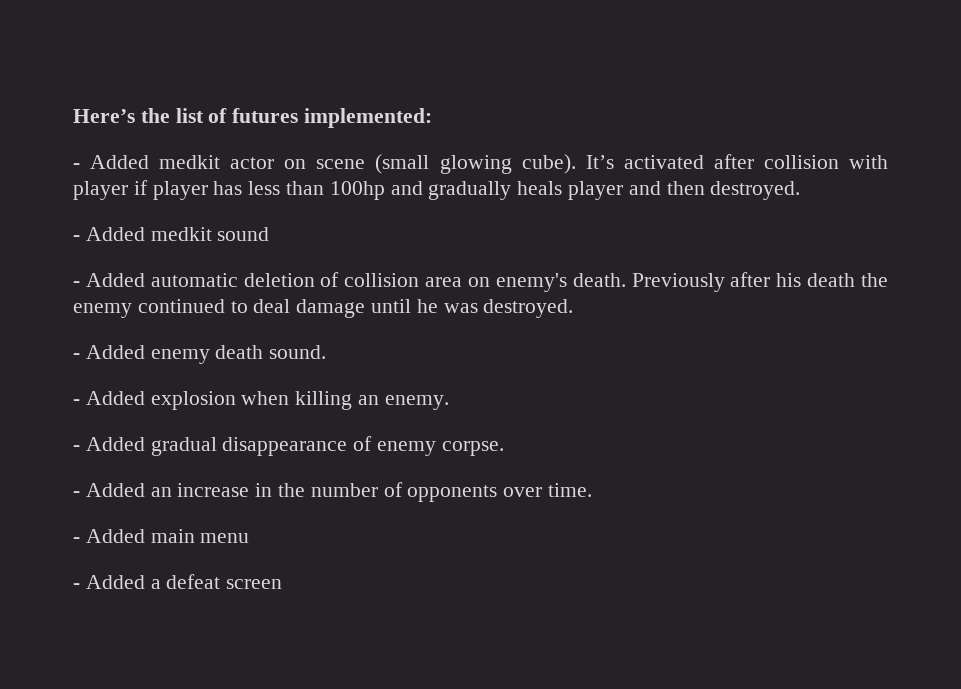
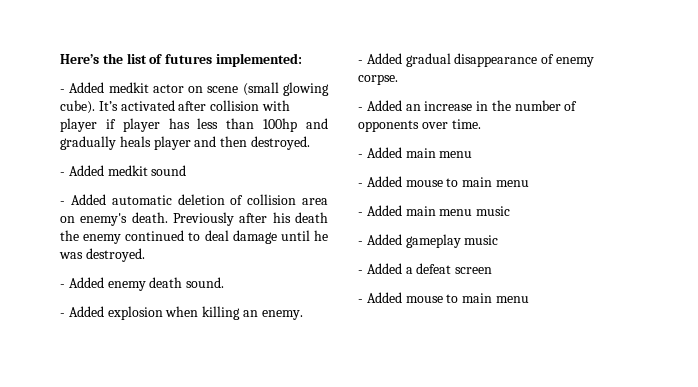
  - Added an increase in the number of opponents over time.
  - Added main menu
+ - Added mouse to main menu
+ - Added main menu music
+ - Added gameplay music
  - Added a defeat screen
+ - Added mouse to main menu

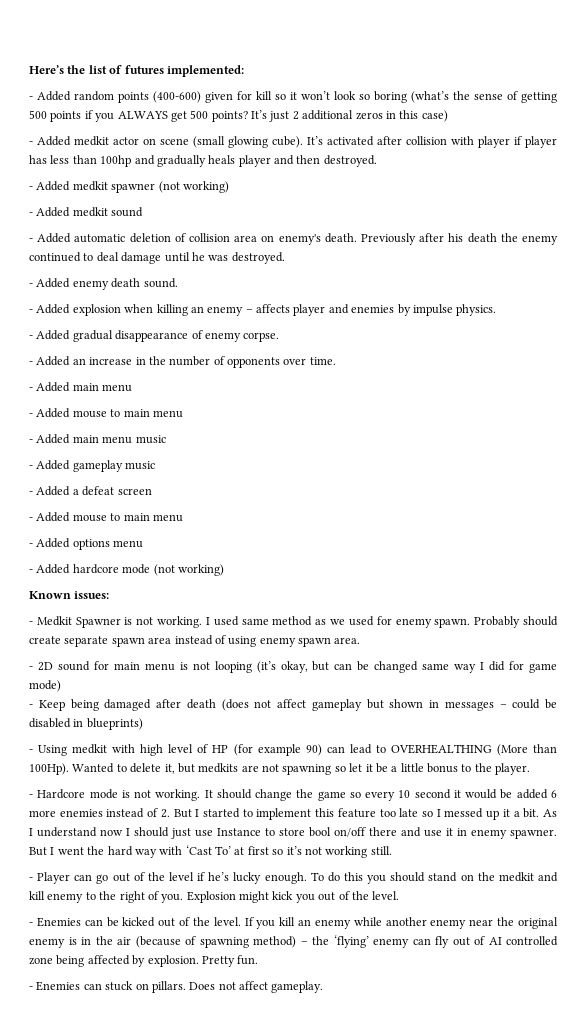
+ - Added random points (400-600) given for kill so it won’t look so boring (what’s the sense of getting 500 points if you ALWAYS get 500 points? It’s just 2 additional zeros in this case)
+ - Added medkit spawner (not working)
- - Added explosion when killing an enemy.
+ - Added explosion when killing an enemy – affects player and enemies by impulse physics.
+ - Added options menu
+ - Added hardcore mode (not working)
+ Known issues:
+ - Medkit Spawner is not working. I used same method as we used for enemy spawn. Probably should create separate spawn area instead of using enemy spawn area.
+ - 2D sound for main menu is not looping (it’s okay, but can be changed same way I did for game mode)
+ - Keep being damaged after death (does not affect gameplay but shown in messages – could be disabled in blueprints)
+ - Using medkit with high level of HP (for example 90) can lead to OVERHEALTHING (More than 100Hp). Wanted to delete it, but medkits are not spawning so let it be a little bonus to the player.
+ - Hardcore mode is not working. It should change the game so every 10 second it would be added 6 more enemies instead of 2. But I started to implement this feature too late so I messed up it a bit. As I understand now I should just use Instance to store bool on/off there and use it in enemy spawner. But I went the hard way with ‘Cast To’ at first so it’s not working still.
+ - Player can go out of the level if he’s lucky enough. To do this you should stand on the medkit and kill enemy to the right of you. Explosion might kick you out of the level.
+ - Enemies can be kicked out of the level. If you kill an enemy while another enemy near the original enemy is in the air (because of spawning method) – the ‘flying’ enemy can fly out of AI controlled zone being affected by explosion. Pretty fun.
+ - Enemies can stuck on pillars. Does not affect gameplay.

